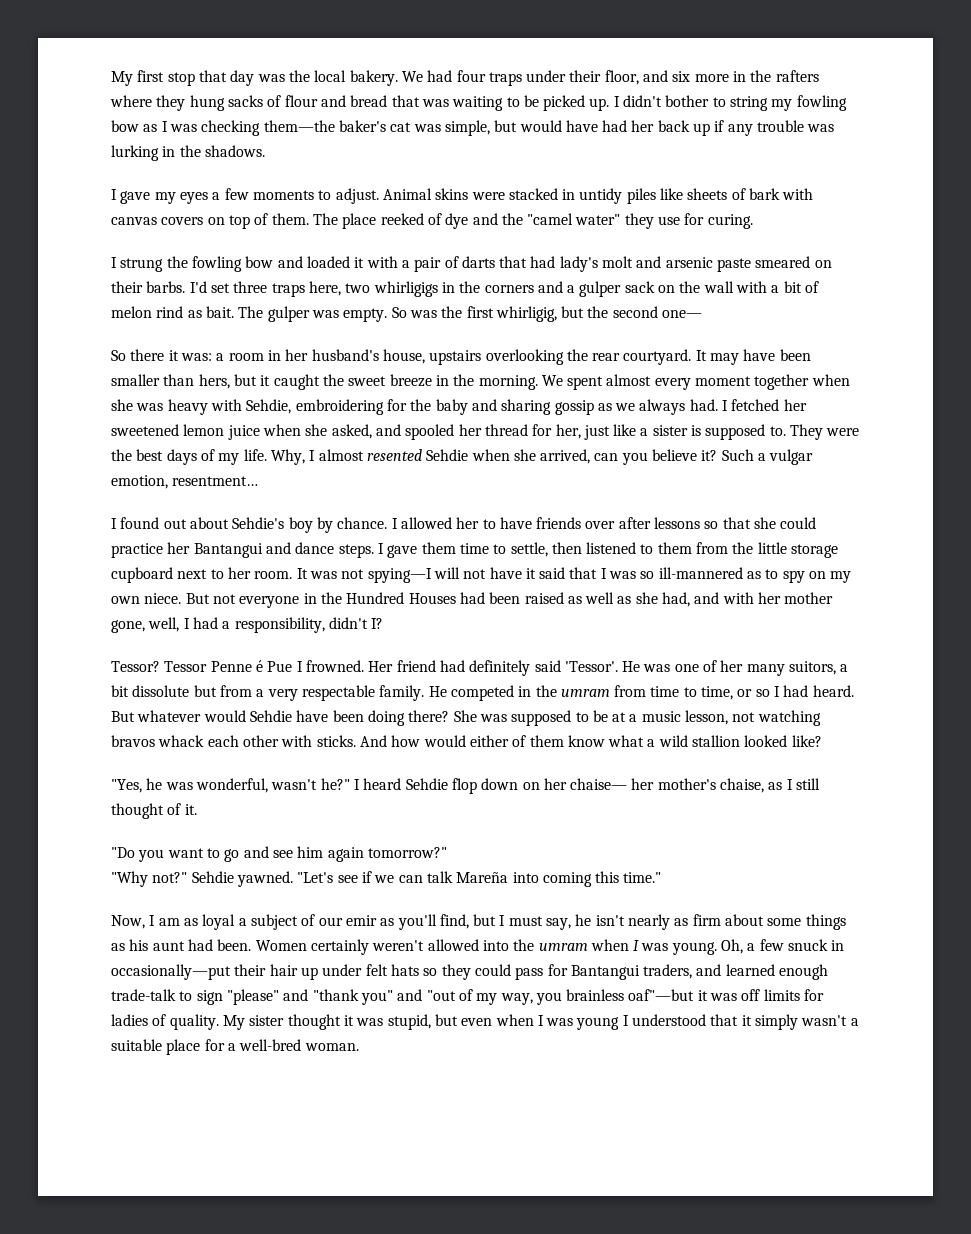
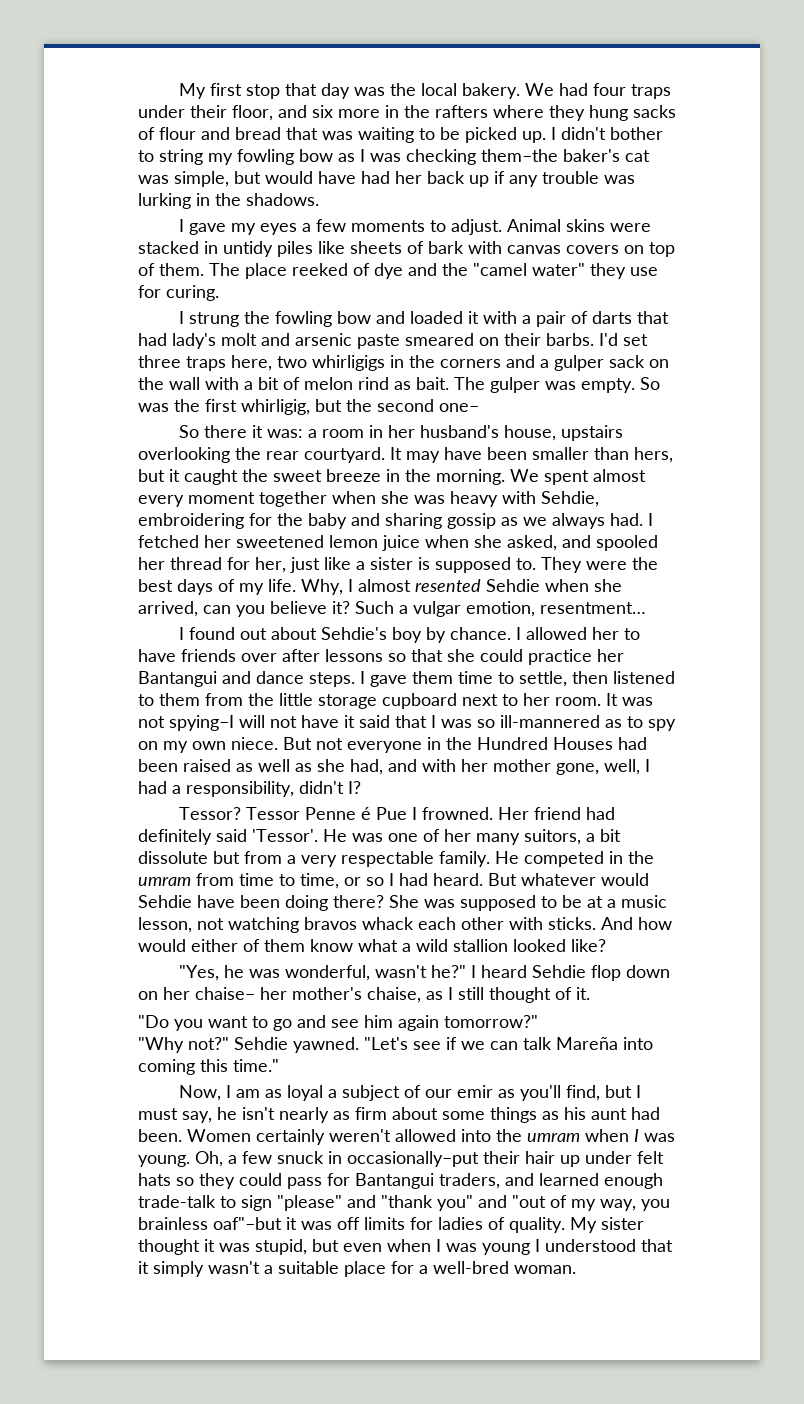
- I didn't bother to string my fowling bow as I was checking them—the baker's cat was simple, but would have had her back up if any trouble was lurking in the shadows.
+ I didn't bother to string my fowling bow as I was checking them–the baker's cat was simple, but would have had her back up if any trouble was lurking in the shadows.
- So was the first whirligig, but the second one—
+ So was the first whirligig, but the second one–
- It was not spying—I will not have it said that I was so ill-mannered as to spy on my own niece.
+ It was not spying–I will not have it said that I was so ill-mannered as to spy on my own niece.
- I heard Sehdie flop down on her chaise— her mother's chaise, as I still thought of it.
+ I heard Sehdie flop down on her chaise– her mother's chaise, as I still thought of it.
- Oh, a few snuck in occasionally—put their hair up under felt hats so they could pass for Bantangui traders, and learned enough trade-talk to sign "please" and "thank you" and "out of my way, you brainless oaf"—but it was off limits for ladies of quality.
+ Oh, a few snuck in occasionally–put their hair up under felt hats so they could pass for Bantangui traders, and learned enough trade-talk to sign "please" and "thank you" and "out of my way, you brainless oaf"–but it was off limits for ladies of quality.

